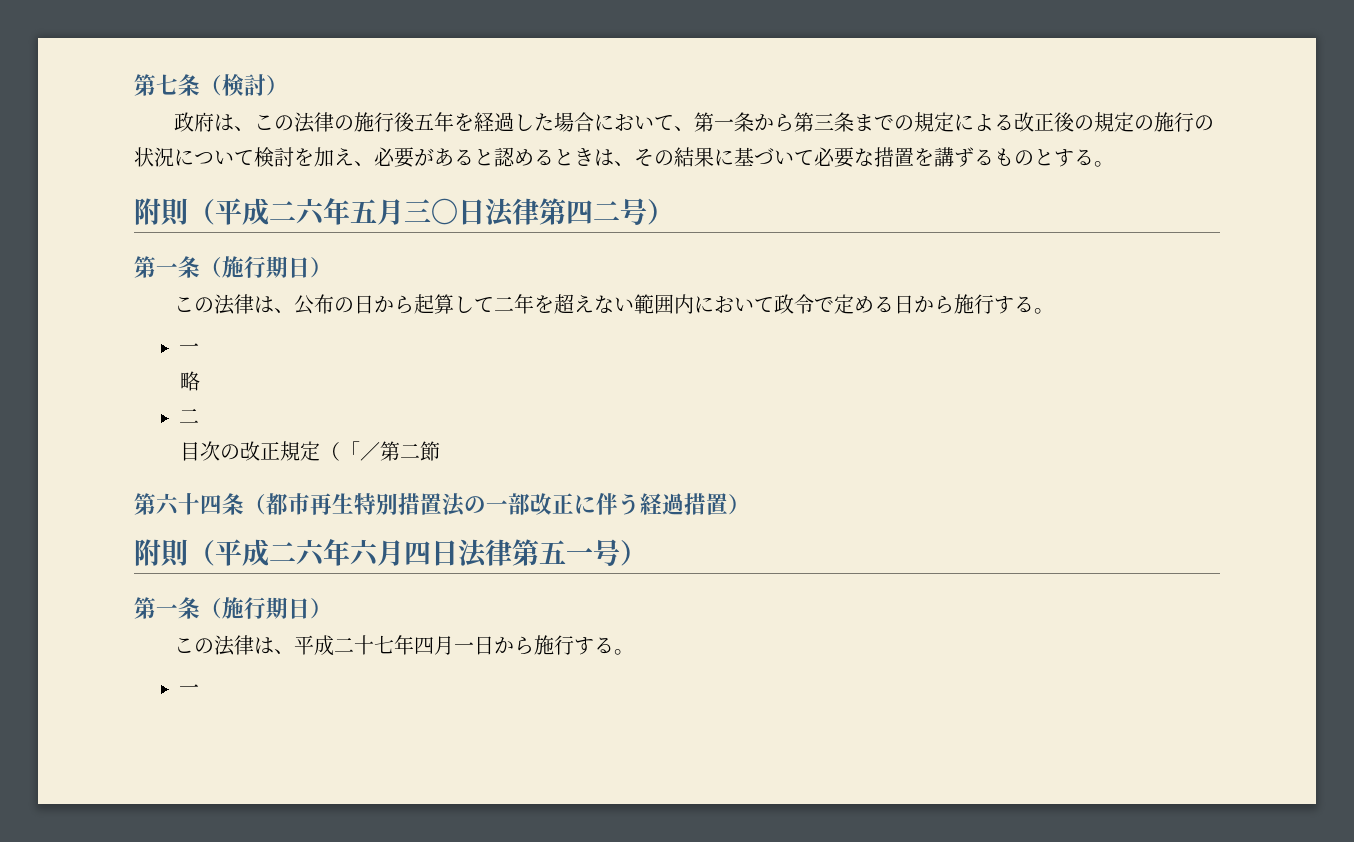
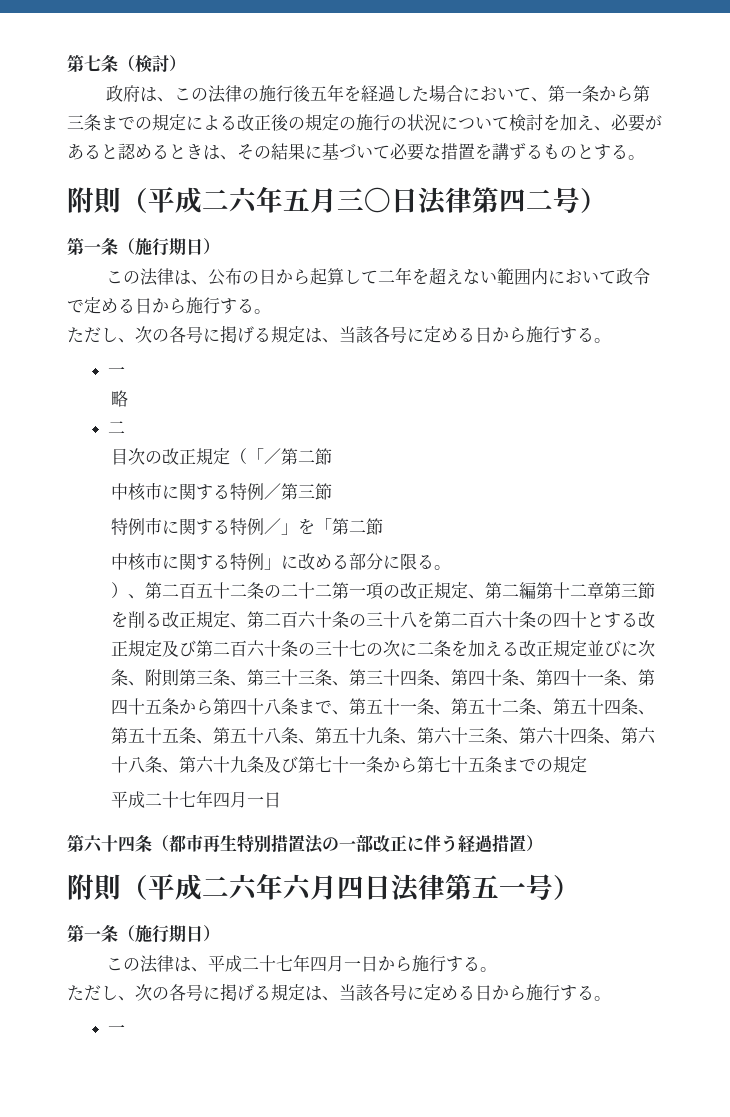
  この法律は、公布の日から起算して二年を超えない範囲内において政令で定める日から施行する。
+ ただし、次の各号に掲げる規定は、当該各号に定める日から施行する。
+ 中核市に関する特例／第三節
+ 特例市に関する特例／」を「第二節
+ 中核市に関する特例」に改める部分に限る。
+ ）、第二百五十二条の二十二第一項の改正規定、第二編第十二章第三節を削る改正規定、第二百六十条の三十八を第二百六十条の四十とする改正規定及び第二百六十条の三十七の次に二条を加える改正規定並びに次条、附則第三条、第三十三条、第三十四条、第四十条、第四十一条、第四十五条から第四十八条まで、第五十一条、第五十二条、第五十四条、第五十五条、第五十八条、第五十九条、第六十三条、第六十四条、第六十八条、第六十九条及び第七十一条から第七十五条までの規定
+ 平成二十七年四月一日
  この法律は、平成二十七年四月一日から施行する。
+ ただし、次の各号に掲げる規定は、当該各号に定める日から施行する。

